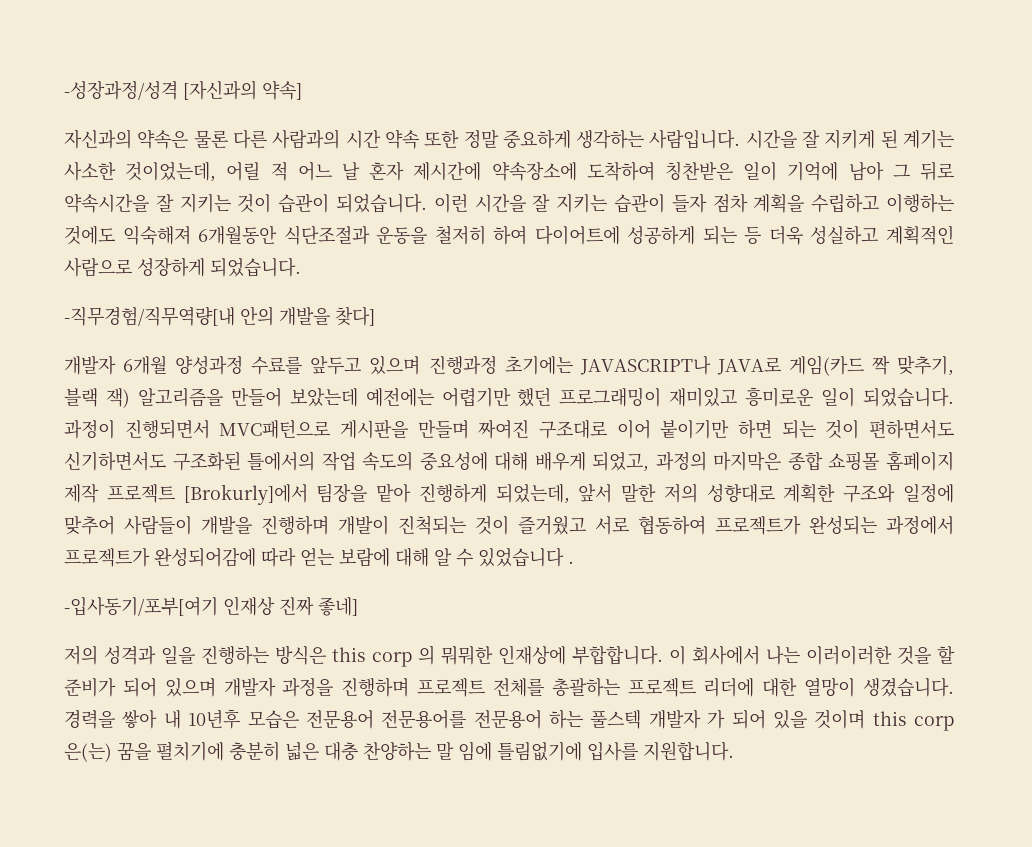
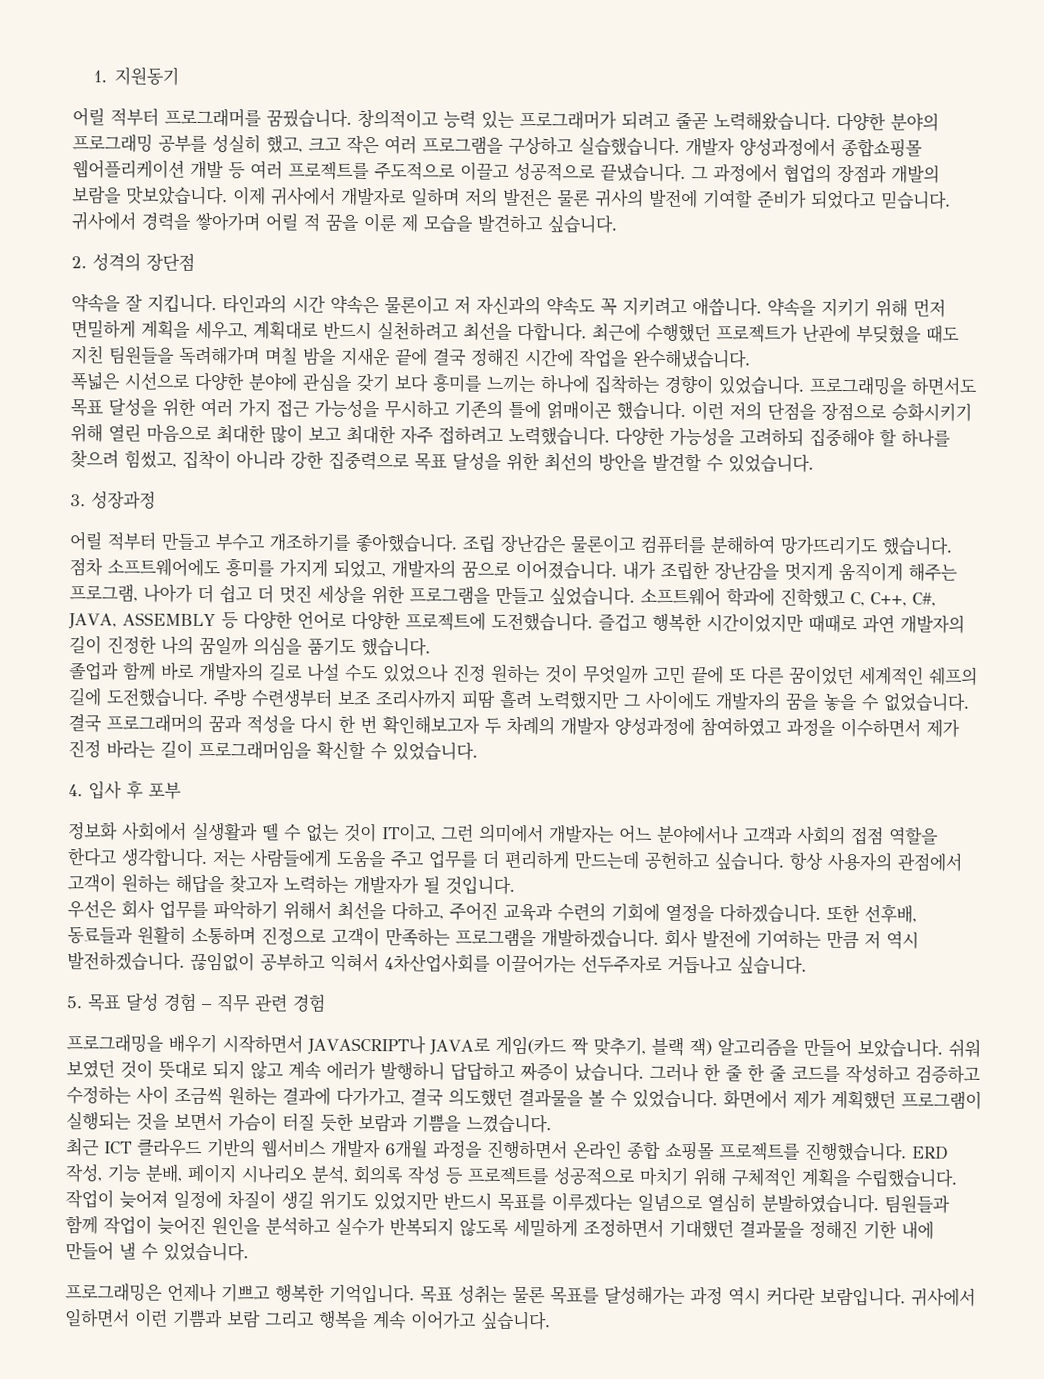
- -성장과정/성격 [자신과의 약속]
- 자신과의 약속은 물론 다른 사람과의 시간 약속 또한 정말 중요하게 생각하는 사람입니다. 시간을 잘 지키게 된 계기는 사소한 것이었는데, 어릴 적 어느 날 혼자 제시간에 약속장소에 도착하여 칭찬받은 일이 기억에 남아 그 뒤로 약속시간을 잘 지키는 것이 습관이 되었습니다. 이런 시간을 잘 지키는 습관이 들자 점차 계획을 수립하고 이행하는 것에도 익숙해져 6개월동안 식단조절과 운동을 철저히 하여 다이어트에 성공하게 되는 등 더욱 성실하고 계획적인 사람으로 성장하게 되었습니다.
- -직무경험/직무역량[내 안의 개발을 찾다]
- 개발자 6개월 양성과정 수료를 앞두고 있으며 진행과정 초기에는 JAVASCRIPT나 JAVA로 게임(카드 짝 맞추기, 블랙 잭) 알고리즘을 만들어 보았는데 예전에는 어렵기만 했던 프로그래밍이 재미있고 흥미로운 일이 되었습니다. 과정이 진행되면서 MVC패턴으로 게시판을 만들며 짜여진 구조대로 이어 붙이기만 하면 되는 것이 편하면서도 신기하면서도 구조화된 틀에서의 작업 속도의 중요성에 대해 배우게 되었고, 과정의 마지막은 종합 쇼핑몰 홈페이지 제작 프로젝트 [Brokurly]에서 팀장을 맡아 진행하게 되었는데, 앞서 말한 저의 성향대로 계획한 구조와 일정에 맞추어 사람들이 개발을 진행하며 개발이 진척되는 것이 즐거웠고 서로 협동하여 프로젝트가 완성되는 과정에서 프로젝트가 완성되어감에 따라 얻는 보람에 대해 알 수 있었습니다 .
- -입사동기/포부[여기 인재상 진짜 좋네]
- 저의 성격과 일을 진행하는 방식은 this corp 의 뭐뭐한 인재상에 부합합니다. 이 회사에서 나는 이러이러한 것을 할 준비가 되어 있으며 개발자 과정을 진행하며 프로젝트 전체를 총괄하는 프로젝트 리더에 대한 열망이 생겼습니다. 경력을 쌓아 내 10년후 모습은 전문용어 전문용어를 전문용어 하는 풀스텍 개발자 가 되어 있을 것이며 this corp 은(는) 꿈을 펼치기에 충분히 넓은 대충 찬양하는 말 임에 틀림없기에 입사를 지원합니다.
+ 1. 지원동기
+ 어릴 적부터 프로그래머를 꿈꿨습니다. 창의적이고 능력 있는 프로그래머가 되려고 줄곧 노력해왔습니다. 다양한 분야의 프로그래밍 공부를 성실히 했고, 크고 작은 여러 프로그램을 구상하고 실습했습니다. 개발자 양성과정에서 종합쇼핑몰 웹어플리케이션 개발 등 여러 프로젝트를 주도적으로 이끌고 성공적으로 끝냈습니다. 그 과정에서 협업의 장점과 개발의 보람을 맛보았습니다. 이제 귀사에서 개발자로 일하며 저의 발전은 물론 귀사의 발전에 기여할 준비가 되었다고 믿습니다. 귀사에서 경력을 쌓아가며 어릴 적 꿈을 이룬 제 모습을 발견하고 싶습니다.
+ 2. 성격의 장단점
+ 약속을 잘 지킵니다. 타인과의 시간 약속은 물론이고 저 자신과의 약속도 꼭 지키려고 애씁니다. 약속을 지키기 위해 먼저 면밀하게 계획을 세우고, 계획대로 반드시 실천하려고 최선을 다합니다. 최근에 수행했던 프로젝트가 난관에 부딪혔을 때도 지친 팀원들을 독려해가며 며칠 밤을 지새운 끝에 결국 정해진 시간에 작업을 완수해냈습니다.
+ 폭넓은 시선으로 다양한 분야에 관심을 갖기 보다 흥미를 느끼는 하나에 집착하는 경향이 있었습니다. 프로그래밍을 하면서도 목표 달성을 위한 여러 가지 접근 가능성을 무시하고 기존의 틀에 얽매이곤 했습니다. 이런 저의 단점을 장점으로 승화시키기 위해 열린 마음으로 최대한 많이 보고 최대한 자주 접하려고 노력했습니다. 다양한 가능성을 고려하되 집중해야 할 하나를 찾으려 힘썼고, 집착이 아니라 강한 집중력으로 목표 달성을 위한 최선의 방안을 발견할 수 있었습니다.
+ 3. 성장과정
+ 어릴 적부터 만들고 부수고 개조하기를 좋아했습니다. 조립 장난감은 물론이고 컴퓨터를 분해하여 망가뜨리기도 했습니다. 점차 소프트웨어에도 흥미를 가지게 되었고, 개발자의 꿈으로 이어졌습니다. 내가 조립한 장난감을 멋지게 움직이게 해주는 프로그램, 나아가 더 쉽고 더 멋진 세상을 위한 프로그램을 만들고 싶었습니다. 소프트웨어 학과에 진학했고 C, C++, C#, JAVA, ASSEMBLY 등 다양한 언어로 다양한 프로젝트에 도전했습니다. 즐겁고 행복한 시간이었지만 때때로 과연 개발자의 길이 진정한 나의 꿈일까 의심을 품기도 했습니다.
+ 졸업과 함께 바로 개발자의 길로 나설 수도 있었으나 진정 원하는 것이 무엇일까 고민 끝에 또 다른 꿈이었던 세계적인 쉐프의 길에 도전했습니다. 주방 수련생부터 보조 조리사까지 피땀 흘려 노력했지만 그 사이에도 개발자의 꿈을 놓을 수 없었습니다. 결국 프로그래머의 꿈과 적성을 다시 한 번 확인해보고자 두 차례의 개발자 양성과정에 참여하였고 과정을 이수하면서 제가 진정 바라는 길이 프로그래머임을 확신할 수 있었습니다.
+ 4. 입사 후 포부
+ 정보화 사회에서 실생활과 뗄 수 없는 것이 IT이고, 그런 의미에서 개발자는 어느 분야에서나 고객과 사회의 접점 역할을 한다고 생각합니다. 저는 사람들에게 도움을 주고 업무를 더 편리하게 만드는데 공헌하고 싶습니다. 항상 사용자의 관점에서 고객이 원하는 해답을 찾고자 노력하는 개발자가 될 것입니다.
+ 우선은 회사 업무를 파악하기 위해서 최선을 다하고, 주어진 교육과 수련의 기회에 열정을 다하겠습니다. 또한 선후배, 동료들과 원활히 소통하며 진정으로 고객이 만족하는 프로그램을 개발하겠습니다. 회사 발전에 기여하는 만큼 저 역시 발전하겠습니다. 끊임없이 공부하고 익혀서 4차산업사회를 이끌어가는 선두주자로 거듭나고 싶습니다.
+ 5. 목표 달성 경험 – 직무 관련 경험
+ 프로그래밍을 배우기 시작하면서 JAVASCRIPT나 JAVA로 게임(카드 짝 맞추기, 블랙 잭) 알고리즘을 만들어 보았습니다. 쉬워 보였던 것이 뜻대로 되지 않고 계속 에러가 발행하니 답답하고 짜증이 났습니다. 그러나 한 줄 한 줄 코드를 작성하고 검증하고 수정하는 사이 조금씩 원하는 결과에 다가가고, 결국 의도했던 결과물을 볼 수 있었습니다. 화면에서 제가 계획했던 프로그램이 실행되는 것을 보면서 가슴이 터질 듯한 보람과 기쁨을 느꼈습니다.
+ 최근 ICT 클라우드 기반의 웹서비스 개발자 6개월 과정을 진행하면서 온라인 종합 쇼핑몰 프로젝트를 진행했습니다. ERD 작성, 기능 분배, 페이지 시나리오 분석, 회의록 작성 등 프로젝트를 성공적으로 마치기 위해 구체적인 계획을 수립했습니다. 작업이 늦어져 일정에 차질이 생길 위기도 있었지만 반드시 목표를 이루겠다는 일념으로 열심히 분발하였습니다. 팀원들과 함께 작업이 늦어진 원인을 분석하고 실수가 반복되지 않도록 세밀하게 조정하면서 기대했던 결과물을 정해진 기한 내에 만들어 낼 수 있었습니다.
+ 프로그래밍은 언제나 기쁘고 행복한 기억입니다. 목표 성취는 물론 목표를 달성해가는 과정 역시 커다란 보람입니다. 귀사에서 일하면서 이런 기쁨과 보람 그리고 행복을 계속 이어가고 싶습니다.

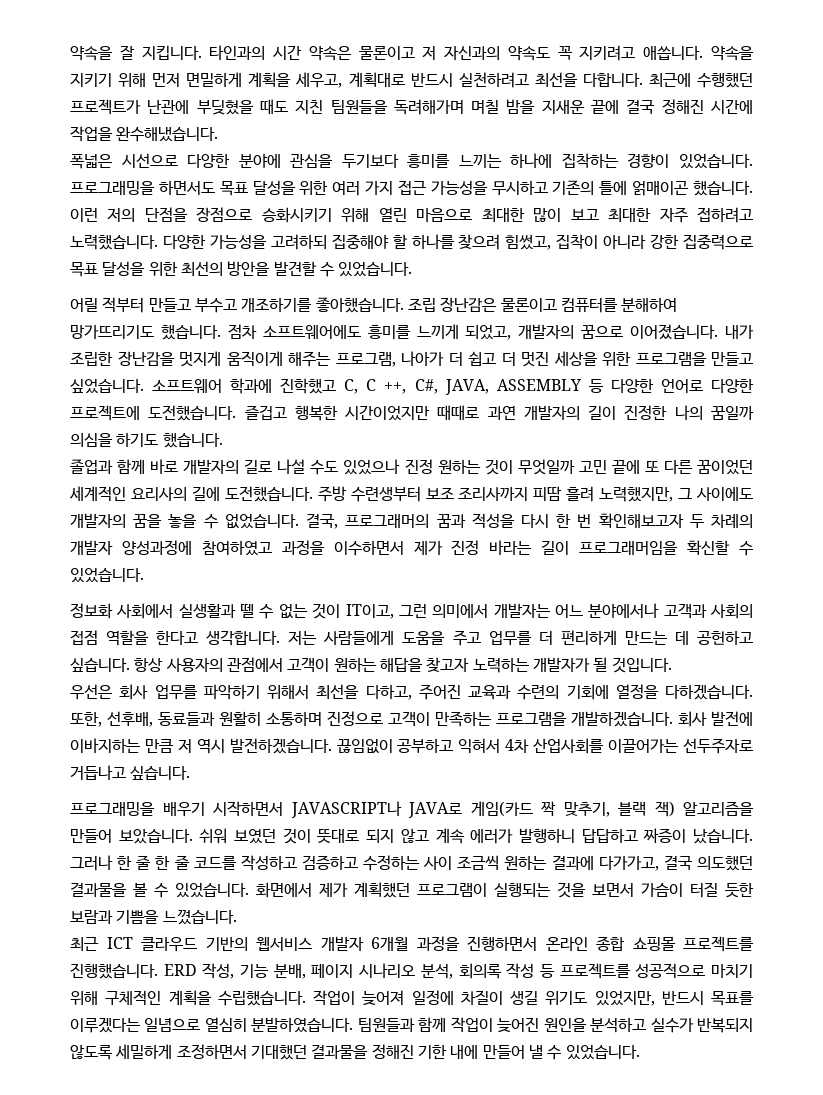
- 1. 지원동기
- 어릴 적부터 프로그래머를 꿈꿨습니다. 창의적이고 능력 있는 프로그래머가 되려고 줄곧 노력해왔습니다. 다양한 분야의 프로그래밍 공부를 성실히 했고, 크고 작은 여러 프로그램을 구상하고 실습했습니다. 개발자 양성과정에서 종합쇼핑몰 웹어플리케이션 개발 등 여러 프로젝트를 주도적으로 이끌고 성공적으로 끝냈습니다. 그 과정에서 협업의 장점과 개발의 보람을 맛보았습니다. 이제 귀사에서 개발자로 일하며 저의 발전은 물론 귀사의 발전에 기여할 준비가 되었다고 믿습니다. 귀사에서 경력을 쌓아가며 어릴 적 꿈을 이룬 제 모습을 발견하고 싶습니다.
- 2. 성격의 장단점
- 폭넓은 시선으로 다양한 분야에 관심을 갖기 보다 흥미를 느끼는 하나에 집착하는 경향이 있었습니다.
+ 폭넓은 시선으로 다양한 분야에 관심을 두기보다 흥미를 느끼는 하나에 집착하는 경향이 있었습니다.
- 3. 성장과정
- 점차 소프트웨어에도 흥미를 가지게 되었고, 개발자의 꿈으로 이어졌습니다.
+ 점차 소프트웨어에도 흥미를 느끼게 되었고, 개발자의 꿈으로 이어졌습니다.
- 소프트웨어 학과에 진학했고 C, C++, C#, JAVA, ASSEMBLY 등 다양한 언어로 다양한 프로젝트에 도전했습니다.
+ 소프트웨어 학과에 진학했고 C, C ++, C#, JAVA, ASSEMBLY 등 다양한 언어로 다양한 프로젝트에 도전했습니다.
- 즐겁고 행복한 시간이었지만 때때로 과연 개발자의 길이 진정한 나의 꿈일까 의심을 품기도 했습니다.
+ 즐겁고 행복한 시간이었지만 때때로 과연 개발자의 길이 진정한 나의 꿈일까 의심을 하기도 했습니다.
- 졸업과 함께 바로 개발자의 길로 나설 수도 있었으나 진정 원하는 것이 무엇일까 고민 끝에 또 다른 꿈이었던 세계적인 쉐프의 길에 도전했습니다.
+ 졸업과 함께 바로 개발자의 길로 나설 수도 있었으나 진정 원하는 것이 무엇일까 고민 끝에 또 다른 꿈이었던 세계적인 요리사의 길에 도전했습니다.
- 주방 수련생부터 보조 조리사까지 피땀 흘려 노력했지만 그 사이에도 개발자의 꿈을 놓을 수 없었습니다.
+ 주방 수련생부터 보조 조리사까지 피땀 흘려 노력했지만, 그 사이에도 개발자의 꿈을 놓을 수 없었습니다.
- 결국 프로그래머의 꿈과 적성을 다시 한 번 확인해보고자 두 차례의 개발자 양성과정에 참여하였고 과정을 이수하면서 제가 진정 바라는 길이 프로그래머임을 확신할 수 있었습니다.
+ 결국, 프로그래머의 꿈과 적성을 다시 한 번 확인해보고자 두 차례의 개발자 양성과정에 참여하였고 과정을 이수하면서 제가 진정 바라는 길이 프로그래머임을 확신할 수 있었습니다.
- 4. 입사 후 포부
- 저는 사람들에게 도움을 주고 업무를 더 편리하게 만드는데 공헌하고 싶습니다.
+ 저는 사람들에게 도움을 주고 업무를 더 편리하게 만드는 데 공헌하고 싶습니다.
- 또한 선후배, 동료들과 원활히 소통하며 진정으로 고객이 만족하는 프로그램을 개발하겠습니다.
+ 또한, 선후배, 동료들과 원활히 소통하며 진정으로 고객이 만족하는 프로그램을 개발하겠습니다.
- 회사 발전에 기여하는 만큼 저 역시 발전하겠습니다.
+ 회사 발전에 이바지하는 만큼 저 역시 발전하겠습니다.
- 끊임없이 공부하고 익혀서 4차산업사회를 이끌어가는 선두주자로 거듭나고 싶습니다.
+ 끊임없이 공부하고 익혀서 4차 산업사회를 이끌어가는 선두주자로 거듭나고 싶습니다.
- 5. 목표 달성 경험 – 직무 관련 경험
- 작업이 늦어져 일정에 차질이 생길 위기도 있었지만 반드시 목표를 이루겠다는 일념으로 열심히 분발하였습니다.
+ 작업이 늦어져 일정에 차질이 생길 위기도 있었지만, 반드시 목표를 이루겠다는 일념으로 열심히 분발하였습니다.
- 프로그래밍은 언제나 기쁘고 행복한 기억입니다. 목표 성취는 물론 목표를 달성해가는 과정 역시 커다란 보람입니다. 귀사에서 일하면서 이런 기쁨과 보람 그리고 행복을 계속 이어가고 싶습니다.

